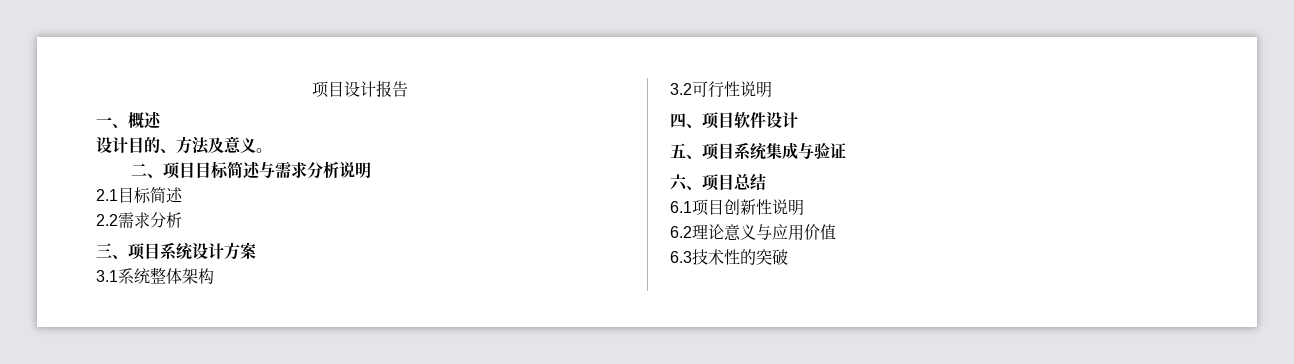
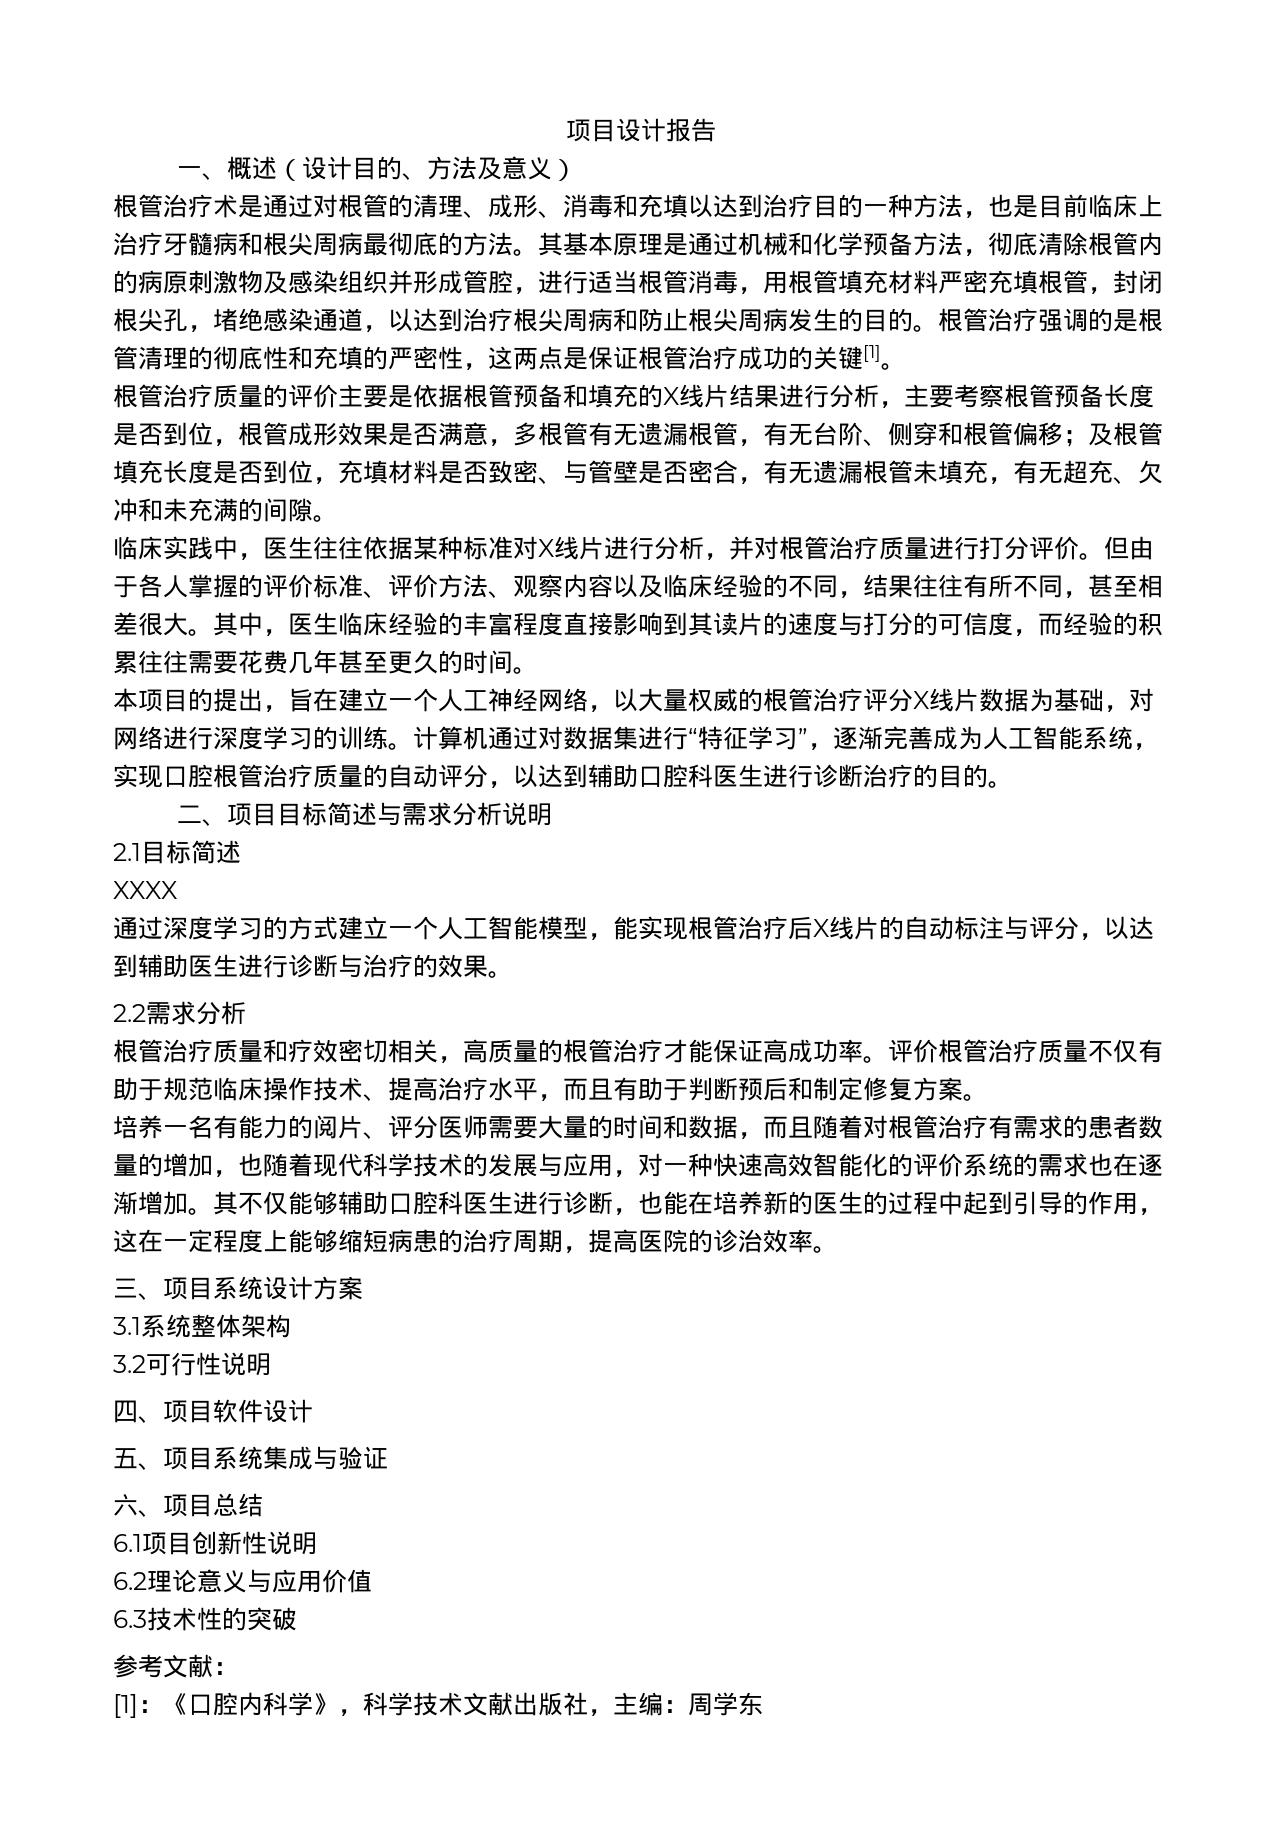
- 一、概述
- 设计目的、方法及意义。
+ 一、概述（设计目的、方法及意义）
+ 根管治疗术是通过对根管的清理、成形、消毒和充填以达到治疗目的一种方法，也是目前临床上治疗牙髓病和根尖周病最彻底的方法。其基本原理是通过机械和化学预备方法，彻底清除根管内的病原刺激物及感染组织并形成管腔，进行适当根管消毒，用根管填充材料严密充填根管，封闭根尖孔，堵绝感染通道，以达到治疗根尖周病和防止根尖周病发生的目的。根管治疗强调的是根管清理的彻底性和充填的严密性，这两点是保证根管治疗成功的关键[1]。
+ 根管治疗质量的评价主要是依据根管预备和填充的X线片结果进行分析，主要考察根管预备长度是否到位，根管成形效果是否满意，多根管有无遗漏根管，有无台阶、侧穿和根管偏移；及根管填充长度是否到位，充填材料是否致密、与管壁是否密合，有无遗漏根管未填充，有无超充、欠冲和未充满的间隙。
+ 临床实践中，医生往往依据某种标准对X线片进行分析，并对根管治疗质量进行打分评价。但由于各人掌握的评价标准、评价方法、观察内容以及临床经验的不同，结果往往有所不同，甚至相差很大。其中，医生临床经验的丰富程度直接影响到其读片的速度与打分的可信度，而经验的积累往往需要花费几年甚至更久的时间。
+ 本项目的提出，旨在建立一个人工神经网络，以大量权威的根管治疗评分X线片数据为基础，对网络进行深度学习的训练。计算机通过对数据集进行“特征学习”，逐渐完善成为人工智能系统，实现口腔根管治疗质量的自动评分，以达到辅助口腔科医生进行诊断治疗的目的。
+ XXXX
+ 通过深度学习的方式建立一个人工智能模型，能实现根管治疗后X线片的自动标注与评分，以达到辅助医生进行诊断与治疗的效果。
  2.2需求分析
+ 根管治疗质量和疗效密切相关，高质量的根管治疗才能保证高成功率。评价根管治疗质量不仅有助于规范临床操作技术、提高治疗水平，而且有助于判断预后和制定修复方案。
+ 培养一名有能力的阅片、评分医师需要大量的时间和数据，而且随着对根管治疗有需求的患者数量的增加，也随着现代科学技术的发展与应用，对一种快速高效智能化的评价系统的需求也在逐渐增加。其不仅能够辅助口腔科医生进行诊断，也能在培养新的医生的过程中起到引导的作用，这在一定程度上能够缩短病患的治疗周期，提高医院的诊治效率。
+ 参考文献：
+ [1]：《口腔内科学》，科学技术文献出版社，主编：周学东

